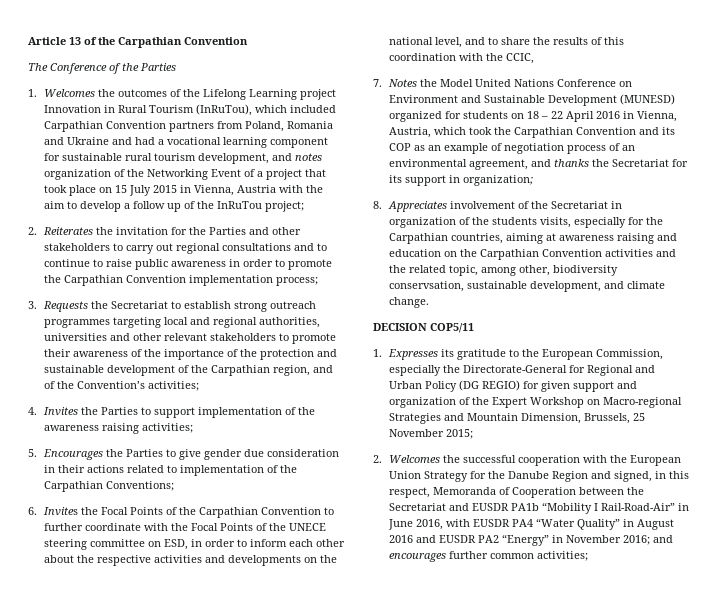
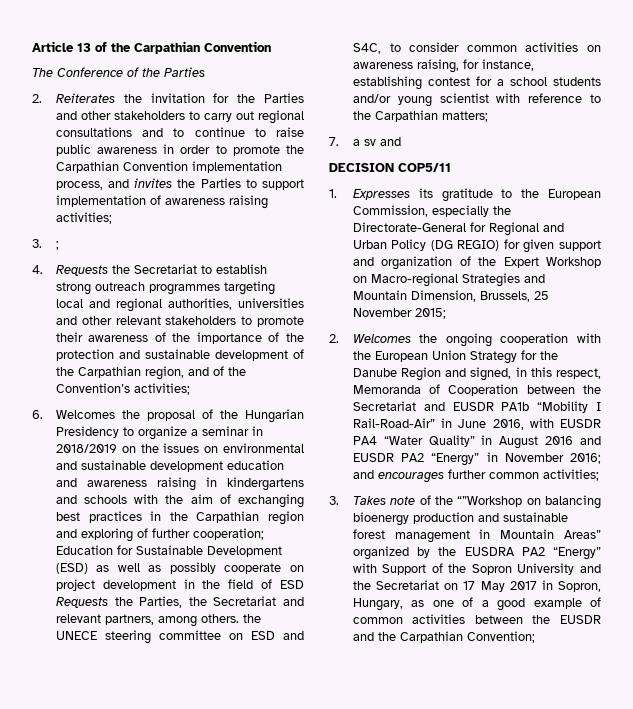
- 1. Welcomes the outcomes of the Lifelong Learning project Innovation in Rural Tourism (InRuTou), which included Carpathian Convention partners from Poland, Romania and Ukraine and had a vocational learning component for sustainable rural tourism development, and notes organization of the Networking Event of a project that took place on 15 July 2015 in Vienna, Austria with the aim to develop a follow up of the InRuTou project;
- 2. Reiterates the invitation for the Parties and other stakeholders to carry out regional consultations and to continue to raise public awareness in order to promote the Carpathian Convention implementation process;
- 3. Requests the Secretariat to establish strong outreach programmes targeting local and regional authorities, universities and other relevant stakeholders to promote their awareness of the importance of the protection and sustainable development of the Carpathian region, and of the Convention’s activities;
+ 2. Reiterates the invitation for the Parties and other stakeholders to carry out regional consultations and to continue to raise public awareness in order to promote the Carpathian Convention implementation process, and invites the Parties to support implementation of awareness raising activities;
+ 3. ;
+ 4. Requests the Secretariat to establish strong outreach programmes targeting local and regional authorities, universities and other relevant stakeholders to promote their awareness of the importance of the protection and sustainable development of the Carpathian region, and of the Convention’s activities;
- 4. Invites the Parties to support implementation of the awareness raising activities;
- 5. Encourages the Parties to give gender due consideration in their actions related to implementation of the Carpathian Conventions;
- 6. Invites the Focal Points of the Carpathian Convention to further coordinate with the Focal Points of the UNECE steering committee on ESD, in order to inform each other about the respective activities and developments on the national level, and to share the results of this coordination with the CCIC,
- 7. Notes the Model United Nations Conference on Environment and Sustainable Development (MUNESD) organized for students on 18 – 22 April 2016 in Vienna, Austria, which took the Carpathian Convention and its COP as an example of negotiation process of an environmental agreement, and thanks the Secretariat for its support in organization;
- 8. Appreciates involvement of the Secretariat in organization of the students visits, especially for the Carpathian countries, aiming at awareness raising and education on the Carpathian Convention activities and the related topic, among other, biodiversity conservsation, sustainable development, and climate change.
+ 6. Welcomes the proposal of the Hungarian Presidency to organize a seminar in 2018/2019 on the issues on environmental and sustainable development education and awareness raising in kindergartens and schools with the aim of exchanging best practices in the Carpathian region and exploring of further cooperation; Education for Sustainable Development (ESD) as well as possibly cooperate on project development in the field of ESD Requests the Parties, the Secretariat and relevant partners, among others. the UNECE steering committee on ESD and S4C, to consider common activities on awareness raising, for instance, establishing contest for a school students and/or young scientist with reference to the Carpathian matters;
+ 7. a sv and
- 2. Welcomes the successful cooperation with the European Union Strategy for the Danube Region and signed, in this respect, Memoranda of Cooperation between the Secretariat and EUSDR PA1b “Mobility I Rail-Road-Air” in June 2016, with EUSDR PA4 “Water Quality” in August 2016 and EUSDR PA2 “Energy” in November 2016; and encourages further common activities;
+ 2. Welcomes the ongoing cooperation with the European Union Strategy for the Danube Region and signed, in this respect, Memoranda of Cooperation between the Secretariat and EUSDR PA1b “Mobility I Rail-Road-Air” in June 2016, with EUSDR PA4 “Water Quality” in August 2016 and EUSDR PA2 “Energy” in November 2016; and encourages further common activities;
+ 3. Takes note of the “”Workshop on balancing bioenergy production and sustainable forest management in Mountain Areas” organized by the EUSDRA PA2 “Energy” with Support of the Sopron University and the Secretariat on 17 May 2017 in Sopron, Hungary, as one of a good example of common activities between the EUSDR and the Carpathian Convention;

